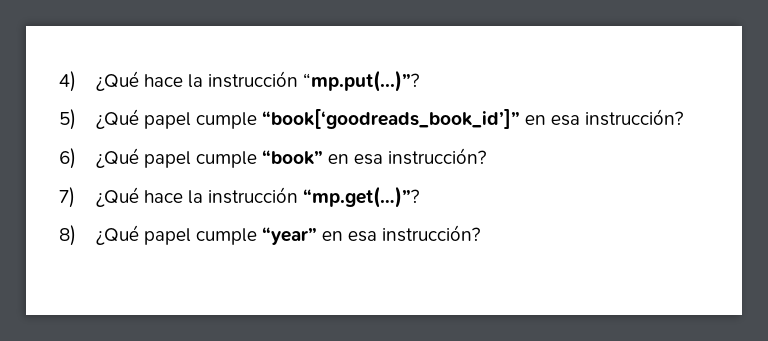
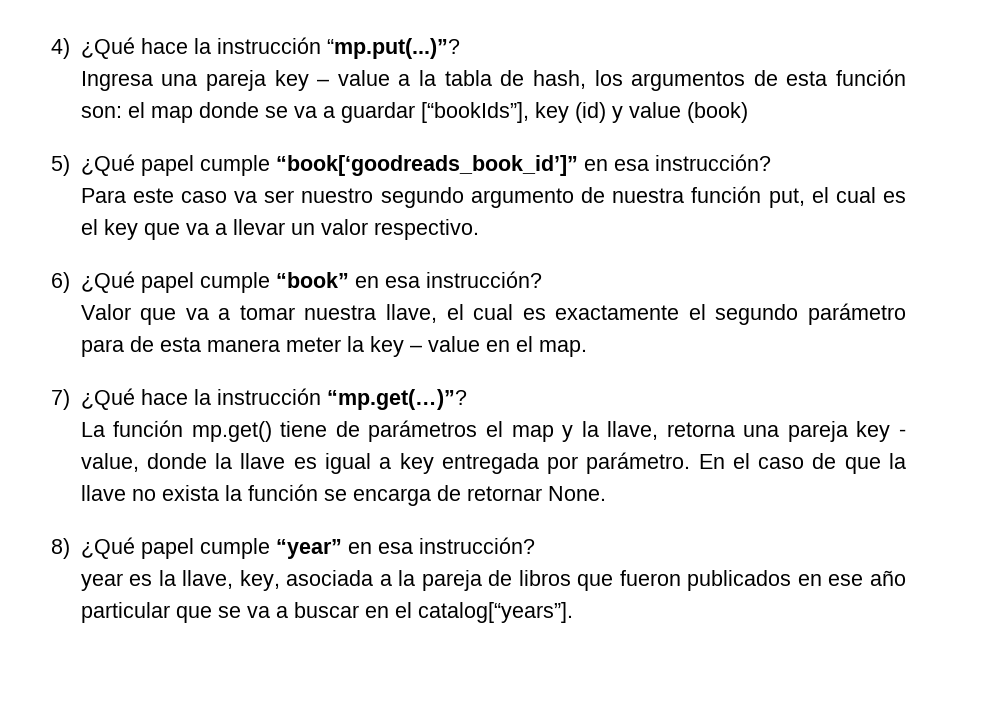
+ Ingresa una pareja key – value a la tabla de hash, los argumentos de esta función son: el map donde se va a guardar [“bookIds”], key (id) y value (book)
+ Para este caso va ser nuestro segundo argumento de nuestra función put, el cual es el key que va a llevar un valor respectivo.
+ Valor que va a tomar nuestra llave, el cual es exactamente el segundo parámetro para de esta manera meter la key – value en el map.
+ La función mp.get() tiene de parámetros el map y la llave, retorna una pareja key - value, donde la llave es igual a key entregada por parámetro. En el caso de que la llave no exista la función se encarga de retornar None.
+ year es la llave, key, asociada a la pareja de libros que fueron publicados en ese año particular que se va a buscar en el catalog[“years”].

